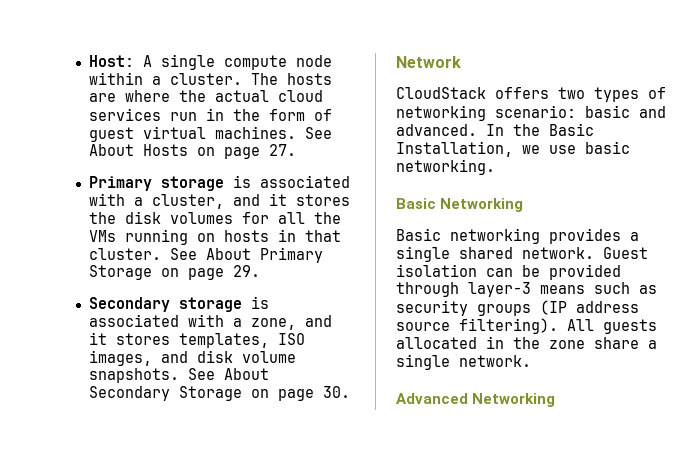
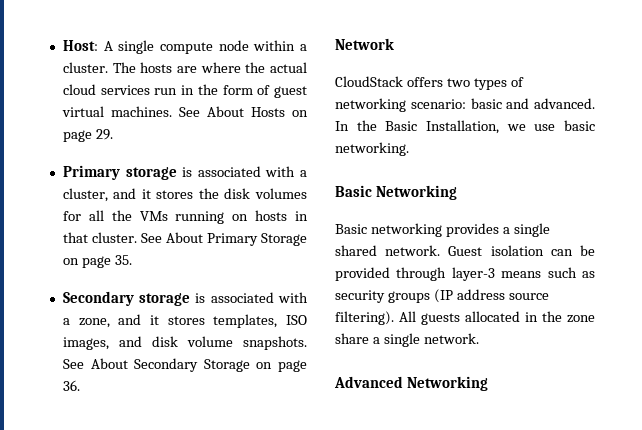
- See About Hosts on page 27.
+ See About Hosts on page 29.
- See About Primary Storage on page 29.
+ See About Primary Storage on page 35.
- See About Secondary Storage on page 30.
+ See About Secondary Storage on page 36.

